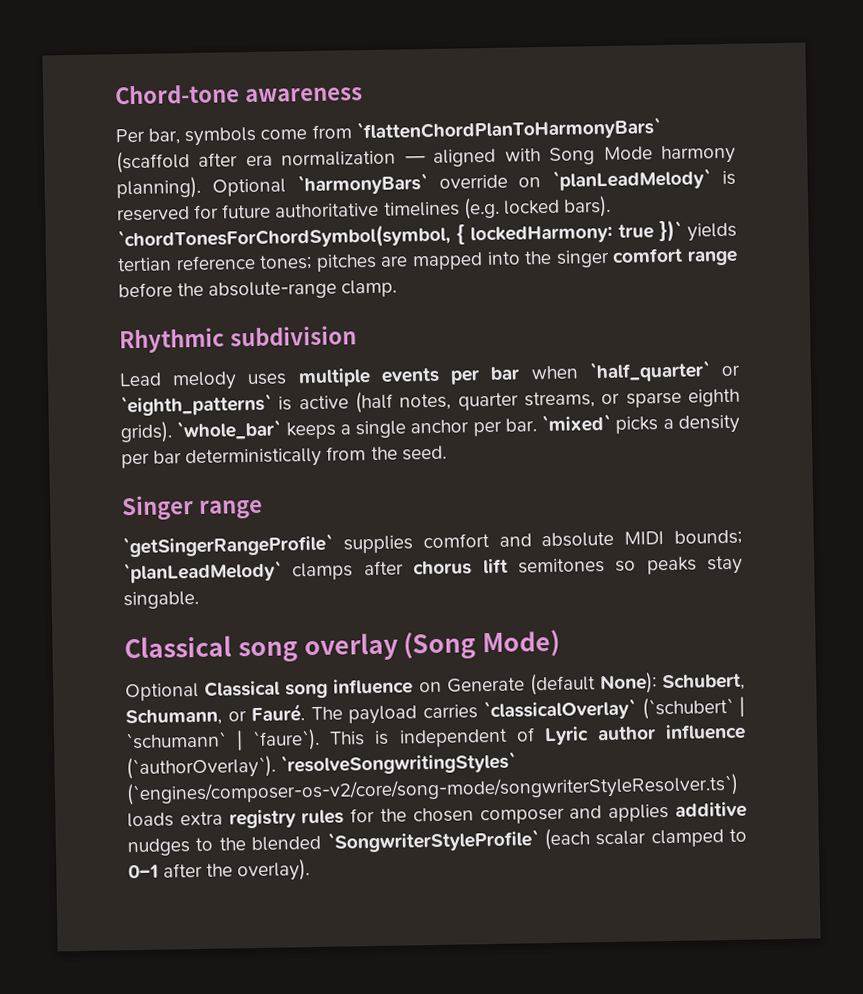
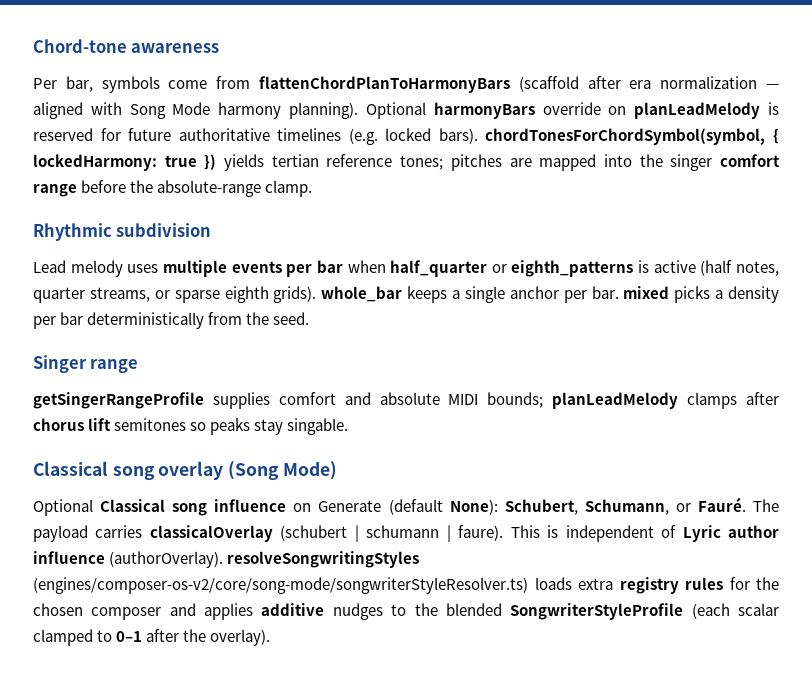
- Per bar, symbols come from `flattenChordPlanToHarmonyBars` (scaffold after era normalization — aligned with Song Mode harmony planning).
+ Per bar, symbols come from flattenChordPlanToHarmonyBars (scaffold after era normalization — aligned with Song Mode harmony planning).
- Optional `harmonyBars` override on `planLeadMelody` is reserved for future authoritative timelines (e.g. locked bars). `chordTonesForChordSymbol(symbol, { lockedHarmony: true })` yields tertian reference tones; pitches are mapped into the singer comfort range before the absolute-range clamp.
+ Optional harmonyBars override on planLeadMelody is reserved for future authoritative timelines (e.g. locked bars). chordTonesForChordSymbol(symbol, { lockedHarmony: true }) yields tertian reference tones; pitches are mapped into the singer comfort range before the absolute-range clamp.
- Lead melody uses multiple events per bar when `half_quarter` or `eighth_patterns` is active (half notes, quarter streams, or sparse eighth grids). `whole_bar` keeps a single anchor per bar. `mixed` picks a density per bar deterministically from the seed.
+ Lead melody uses multiple events per bar when half_quarter or eighth_patterns is active (half notes, quarter streams, or sparse eighth grids). whole_bar keeps a single anchor per bar. mixed picks a density per bar deterministically from the seed.
- `getSingerRangeProfile` supplies comfort and absolute MIDI bounds; `planLeadMelody` clamps after chorus lift semitones so peaks stay singable.
+ getSingerRangeProfile supplies comfort and absolute MIDI bounds; planLeadMelody clamps after chorus lift semitones so peaks stay singable.
- The payload carries `classicalOverlay` (`schubert` | `schumann` | `faure`).
+ The payload carries classicalOverlay (schubert | schumann | faure).
- This is independent of Lyric author influence (`authorOverlay`). `resolveSongwritingStyles` (`engines/composer-os-v2/core/song-mode/songwriterStyleResolver.ts`) loads extra registry rules for the chosen composer and applies additive nudges to the blended `SongwriterStyleProfile` (each scalar clamped to 0–1 after the overlay).
+ This is independent of Lyric author influence (authorOverlay). resolveSongwritingStyles (engines/composer-os-v2/core/song-mode/songwriterStyleResolver.ts) loads extra registry rules for the chosen composer and applies additive nudges to the blended SongwriterStyleProfile (each scalar clamped to 0–1 after the overlay).

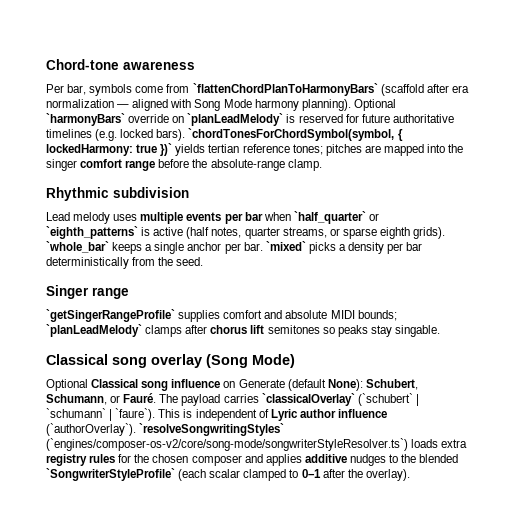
- Per bar, symbols come from flattenChordPlanToHarmonyBars (scaffold after era normalization — aligned with Song Mode harmony planning).
+ Per bar, symbols come from `flattenChordPlanToHarmonyBars` (scaffold after era normalization — aligned with Song Mode harmony planning).
- Optional harmonyBars override on planLeadMelody is reserved for future authoritative timelines (e.g. locked bars). chordTonesForChordSymbol(symbol, { lockedHarmony: true }) yields tertian reference tones; pitches are mapped into the singer comfort range before the absolute-range clamp.
+ Optional `harmonyBars` override on `planLeadMelody` is reserved for future authoritative timelines (e.g. locked bars). `chordTonesForChordSymbol(symbol, { lockedHarmony: true })` yields tertian reference tones; pitches are mapped into the singer comfort range before the absolute-range clamp.
- Lead melody uses multiple events per bar when half_quarter or eighth_patterns is active (half notes, quarter streams, or sparse eighth grids). whole_bar keeps a single anchor per bar. mixed picks a density per bar deterministically from the seed.
+ Lead melody uses multiple events per bar when `half_quarter` or `eighth_patterns` is active (half notes, quarter streams, or sparse eighth grids). `whole_bar` keeps a single anchor per bar. `mixed` picks a density per bar deterministically from the seed.
- getSingerRangeProfile supplies comfort and absolute MIDI bounds; planLeadMelody clamps after chorus lift semitones so peaks stay singable.
+ `getSingerRangeProfile` supplies comfort and absolute MIDI bounds; `planLeadMelody` clamps after chorus lift semitones so peaks stay singable.
- The payload carries classicalOverlay (schubert | schumann | faure).
+ The payload carries `classicalOverlay` (`schubert` | `schumann` | `faure`).
- This is independent of Lyric author influence (authorOverlay). resolveSongwritingStyles (engines/composer-os-v2/core/song-mode/songwriterStyleResolver.ts) loads extra registry rules for the chosen composer and applies additive nudges to the blended SongwriterStyleProfile (each scalar clamped to 0–1 after the overlay).
+ This is independent of Lyric author influence (`authorOverlay`). `resolveSongwritingStyles` (`engines/composer-os-v2/core/song-mode/songwriterStyleResolver.ts`) loads extra registry rules for the chosen composer and applies additive nudges to the blended `SongwriterStyleProfile` (each scalar clamped to 0–1 after the overlay).

